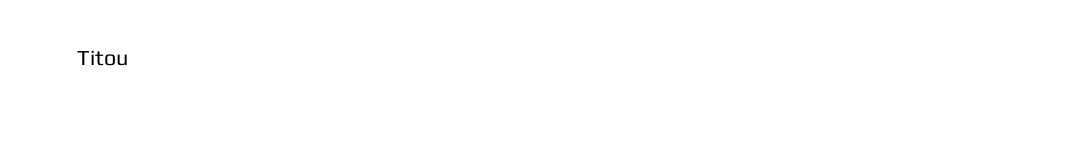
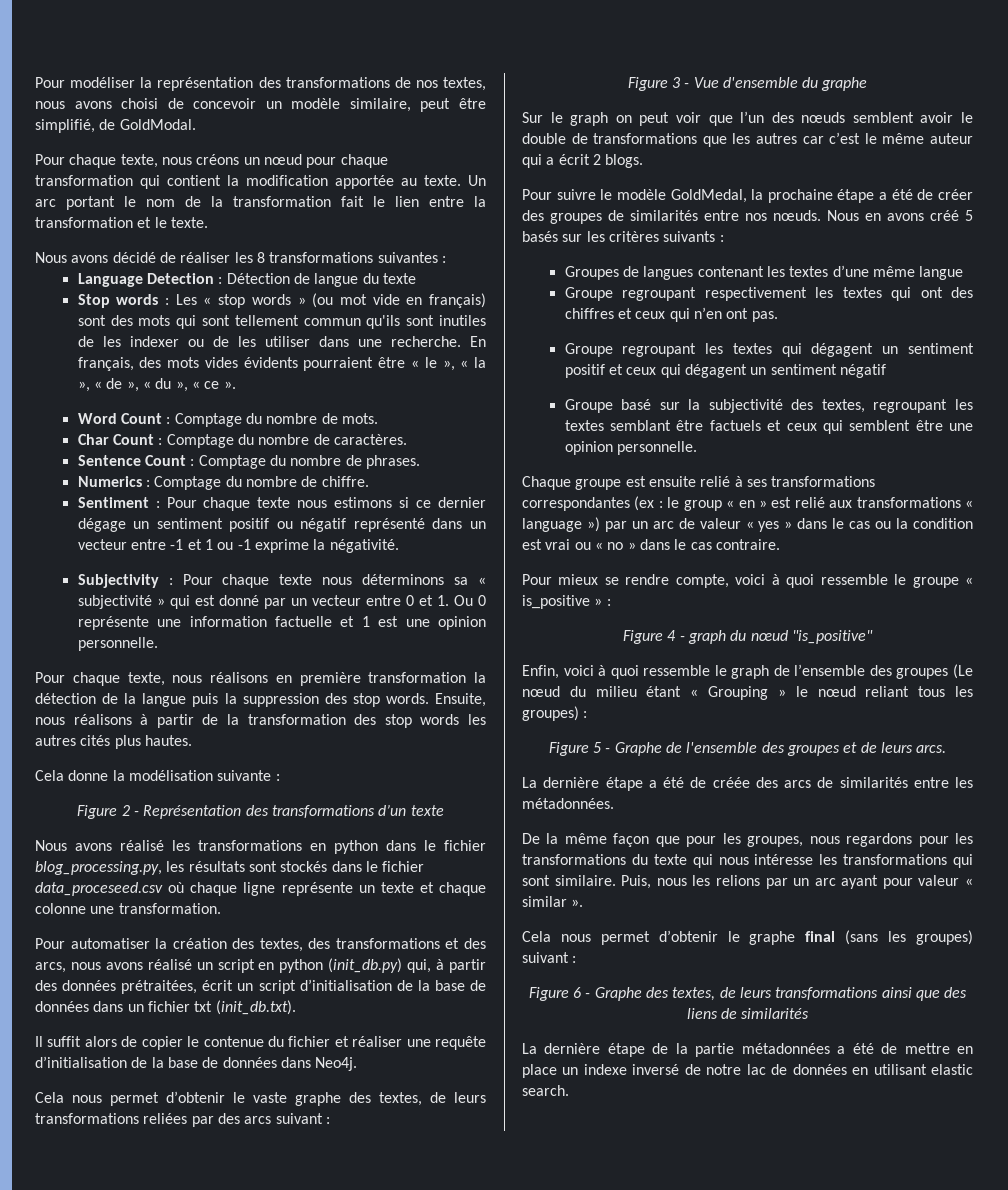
- Titou
+ Pour modéliser la représentation des transformations de nos textes, nous avons choisi de concevoir un modèle similaire, peut être simplifié, de GoldModal.
+ Pour chaque texte, nous créons un nœud pour chaque transformation qui contient la modification apportée au texte. Un arc portant le nom de la transformation fait le lien entre la transformation et le texte.
+ Nous avons décidé de réaliser les 8 transformations suivantes :
+ Language Detection : Détection de langue du texte
+ Stop words : Les « stop words » (ou mot vide en français) sont des mots qui sont tellement commun qu'ils sont inutiles de les indexer ou de les utiliser dans une recherche. En français, des mots vides évidents pourraient être « le », « la », « de », « du », « ce ».
+ Word Count : Comptage du nombre de mots.
+ Char Count : Comptage du nombre de caractères.
+ Sentence Count : Comptage du nombre de phrases.
+ Numerics : Comptage du nombre de chiffre.
+ Sentiment : Pour chaque texte nous estimons si ce dernier dégage un sentiment positif ou négatif représenté dans un vecteur entre -1 et 1 ou -1 exprime la négativité.
+ Subjectivity : Pour chaque texte nous déterminons sa « subjectivité » qui est donné par un vecteur entre 0 et 1. Ou 0 représente une information factuelle et 1 est une opinion personnelle.
+ Pour chaque texte, nous réalisons en première transformation la détection de la langue puis la suppression des stop words. Ensuite, nous réalisons à partir de la transformation des stop words les autres cités plus hautes.
+ Cela donne la modélisation suivante :
+ Figure 2 - Représentation des transformations d’un texte
+ Nous avons réalisé les transformations en python dans le fichier blog_processing.py, les résultats sont stockés dans le fichier data_proceseed.csv où chaque ligne représente un texte et chaque colonne une transformation.
+ Pour automatiser la création des textes, des transformations et des arcs, nous avons réalisé un script en python (init_db.py) qui, à partir des données prétraitées, écrit un script d’initialisation de la base de données dans un fichier txt (init_db.txt).
+ Il suffit alors de copier le contenue du fichier et réaliser une requête d’initialisation de la base de données dans Neo4j.
+ Cela nous permet d’obtenir le vaste graphe des textes, de leurs transformations reliées par des arcs suivant :
+ Figure 3 - Vue d'ensemble du graphe
+ Sur le graph on peut voir que l’un des nœuds semblent avoir le double de transformations que les autres car c’est le même auteur qui a écrit 2 blogs.
+ Pour suivre le modèle GoldMedal, la prochaine étape a été de créer des groupes de similarités entre nos nœuds. Nous en avons créé 5 basés sur les critères suivants :
+ Groupes de langues contenant les textes d’une même langue
+ Groupe regroupant respectivement les textes qui ont des chiffres et ceux qui n’en ont pas.
+ Groupe regroupant les textes qui dégagent un sentiment positif et ceux qui dégagent un sentiment négatif
+ Groupe basé sur la subjectivité des textes, regroupant les textes semblant être factuels et ceux qui semblent être une opinion personnelle.
+ Chaque groupe est ensuite relié à ses transformations correspondantes (ex : le group « en » est relié aux transformations « language ») par un arc de valeur « yes » dans le cas ou la condition est vrai ou « no » dans le cas contraire.
+ Pour mieux se rendre compte, voici à quoi ressemble le groupe « is_positive » :
+ Figure 4 - graph du nœud "is_positive"
+ Enfin, voici à quoi ressemble le graph de l’ensemble des groupes (Le nœud du milieu étant « Grouping » le nœud reliant tous les groupes) :
+ Figure 5 - Graphe de l'ensemble des groupes et de leurs arcs.
+ La dernière étape a été de créée des arcs de similarités entre les métadonnées.
+ De la même façon que pour les groupes, nous regardons pour les transformations du texte qui nous intéresse les transformations qui sont similaire. Puis, nous les relions par un arc ayant pour valeur « similar ».
+ Cela nous permet d’obtenir le graphe final (sans les groupes) suivant :
+ Figure 6 - Graphe des textes, de leurs transformations ainsi que des liens de similarités
+ La dernière étape de la partie métadonnées a été de mettre en place un indexe inversé de notre lac de données en utilisant elastic search.

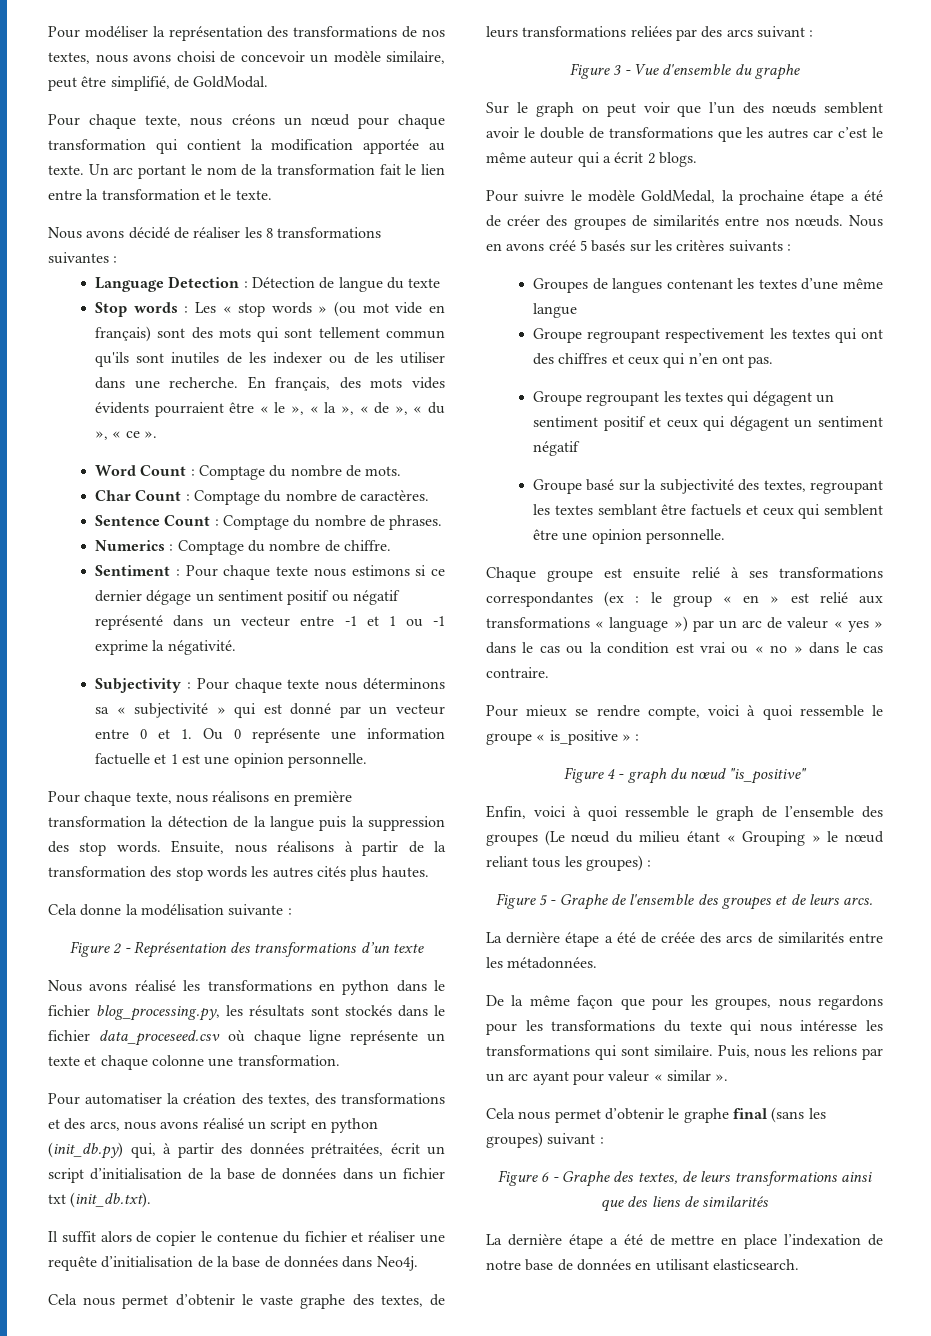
- La dernière étape de la partie métadonnées a été de mettre en place un indexe inversé de notre lac de données en utilisant elastic search.
+ La dernière étape a été de mettre en place l’indexation de notre base de données en utilisant elasticsearch.

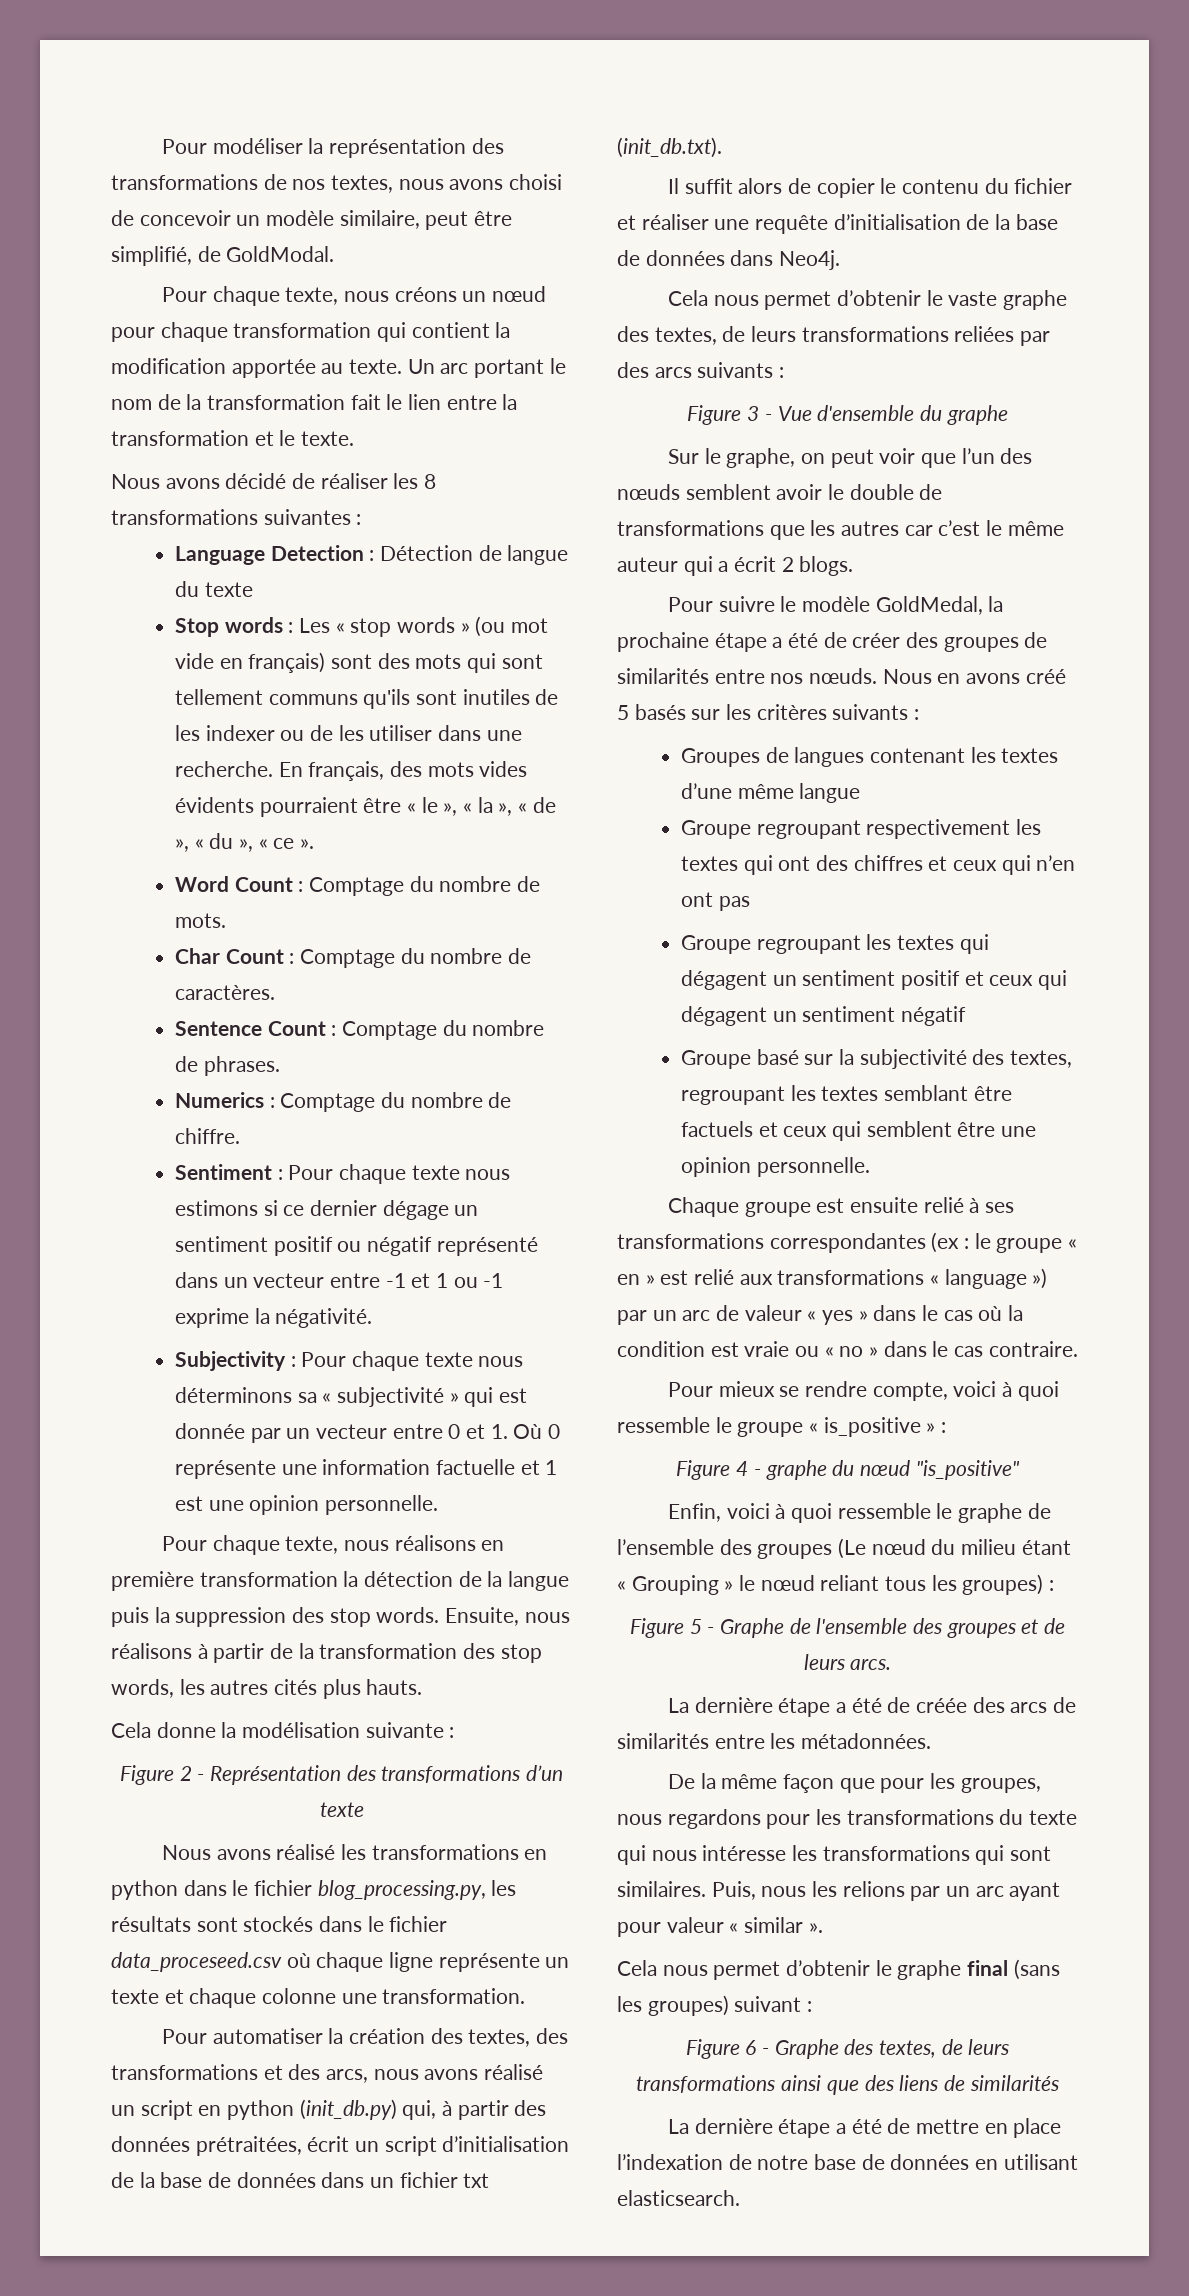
- Stop words : Les « stop words » (ou mot vide en français) sont des mots qui sont tellement commun qu'ils sont inutiles de les indexer ou de les utiliser dans une recherche.
+ Stop words : Les « stop words » (ou mot vide en français) sont des mots qui sont tellement communs qu'ils sont inutiles de les indexer ou de les utiliser dans une recherche.
- Subjectivity : Pour chaque texte nous déterminons sa « subjectivité » qui est donné par un vecteur entre 0 et 1. Ou 0 représente une information factuelle et 1 est une opinion personnelle.
+ Subjectivity : Pour chaque texte nous déterminons sa « subjectivité » qui est donnée par un vecteur entre 0 et 1. Où 0 représente une information factuelle et 1 est une opinion personnelle.
- Ensuite, nous réalisons à partir de la transformation des stop words les autres cités plus hautes.
+ Ensuite, nous réalisons à partir de la transformation des stop words, les autres cités plus hauts.
- Il suffit alors de copier le contenue du fichier et réaliser une requête d’initialisation de la base de données dans Neo4j.
+ Il suffit alors de copier le contenu du fichier et réaliser une requête d’initialisation de la base de données dans Neo4j.
- Cela nous permet d’obtenir le vaste graphe des textes, de leurs transformations reliées par des arcs suivant :
+ Cela nous permet d’obtenir le vaste graphe des textes, de leurs transformations reliées par des arcs suivants :
- Sur le graph on peut voir que l’un des nœuds semblent avoir le double de transformations que les autres car c’est le même auteur qui a écrit 2 blogs.
+ Sur le graphe, on peut voir que l’un des nœuds semblent avoir le double de transformations que les autres car c’est le même auteur qui a écrit 2 blogs.
- Groupe regroupant respectivement les textes qui ont des chiffres et ceux qui n’en ont pas.
+ Groupe regroupant respectivement les textes qui ont des chiffres et ceux qui n’en ont pas
- Chaque groupe est ensuite relié à ses transformations correspondantes (ex : le group « en » est relié aux transformations « language ») par un arc de valeur « yes » dans le cas ou la condition est vrai ou « no » dans le cas contraire.
+ Chaque groupe est ensuite relié à ses transformations correspondantes (ex : le groupe « en » est relié aux transformations « language ») par un arc de valeur « yes » dans le cas où la condition est vraie ou « no » dans le cas contraire.
- Figure 4 - graph du nœud "is_positive"
+ Figure 4 - graphe du nœud "is_positive"
- Enfin, voici à quoi ressemble le graph de l’ensemble des groupes (Le nœud du milieu étant « Grouping » le nœud reliant tous les groupes) :
+ Enfin, voici à quoi ressemble le graphe de l’ensemble des groupes (Le nœud du milieu étant « Grouping » le nœud reliant tous les groupes) :
- De la même façon que pour les groupes, nous regardons pour les transformations du texte qui nous intéresse les transformations qui sont similaire.
+ De la même façon que pour les groupes, nous regardons pour les transformations du texte qui nous intéresse les transformations qui sont similaires.

